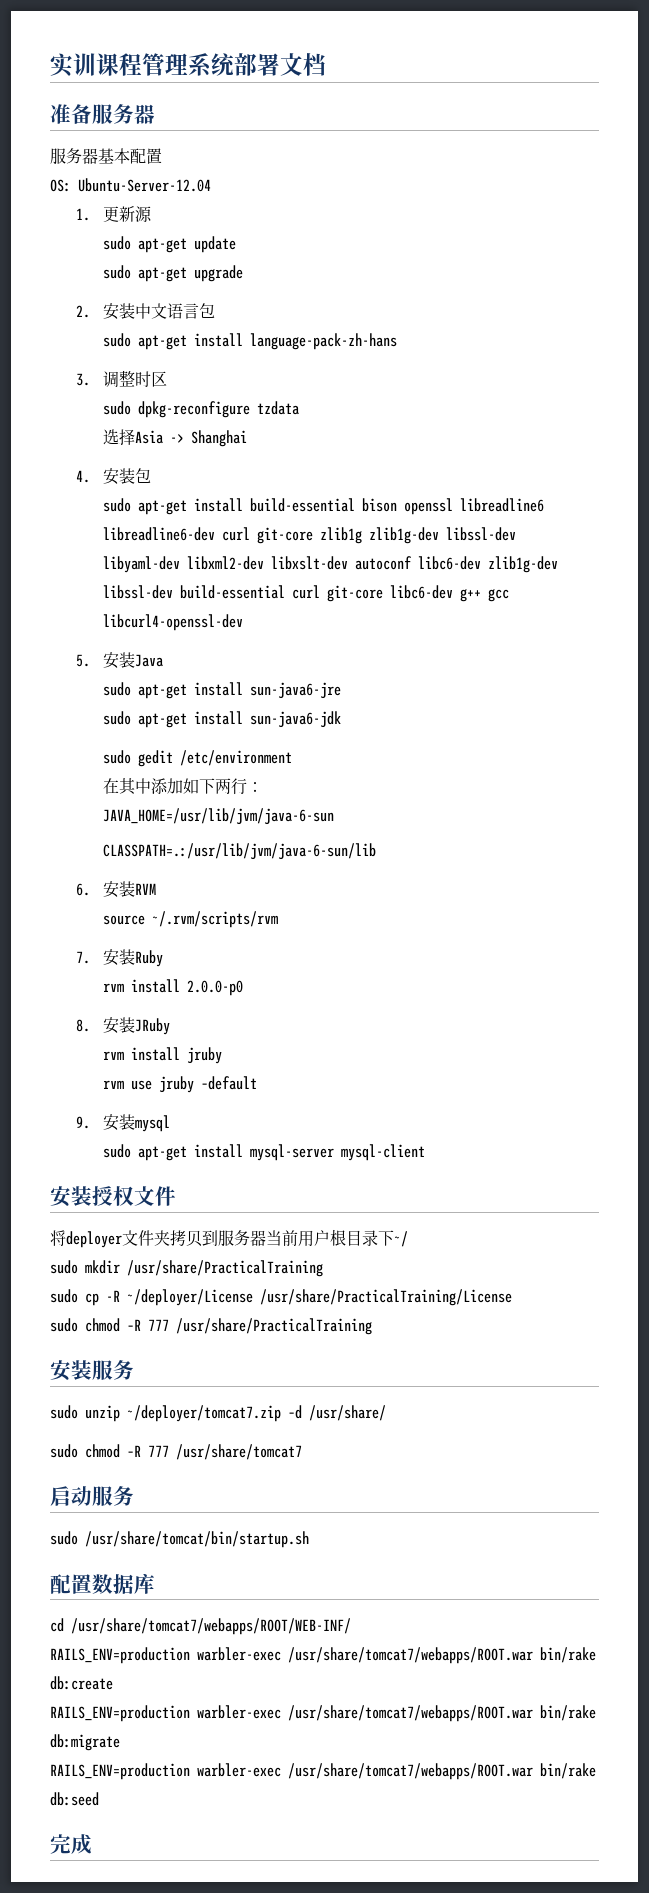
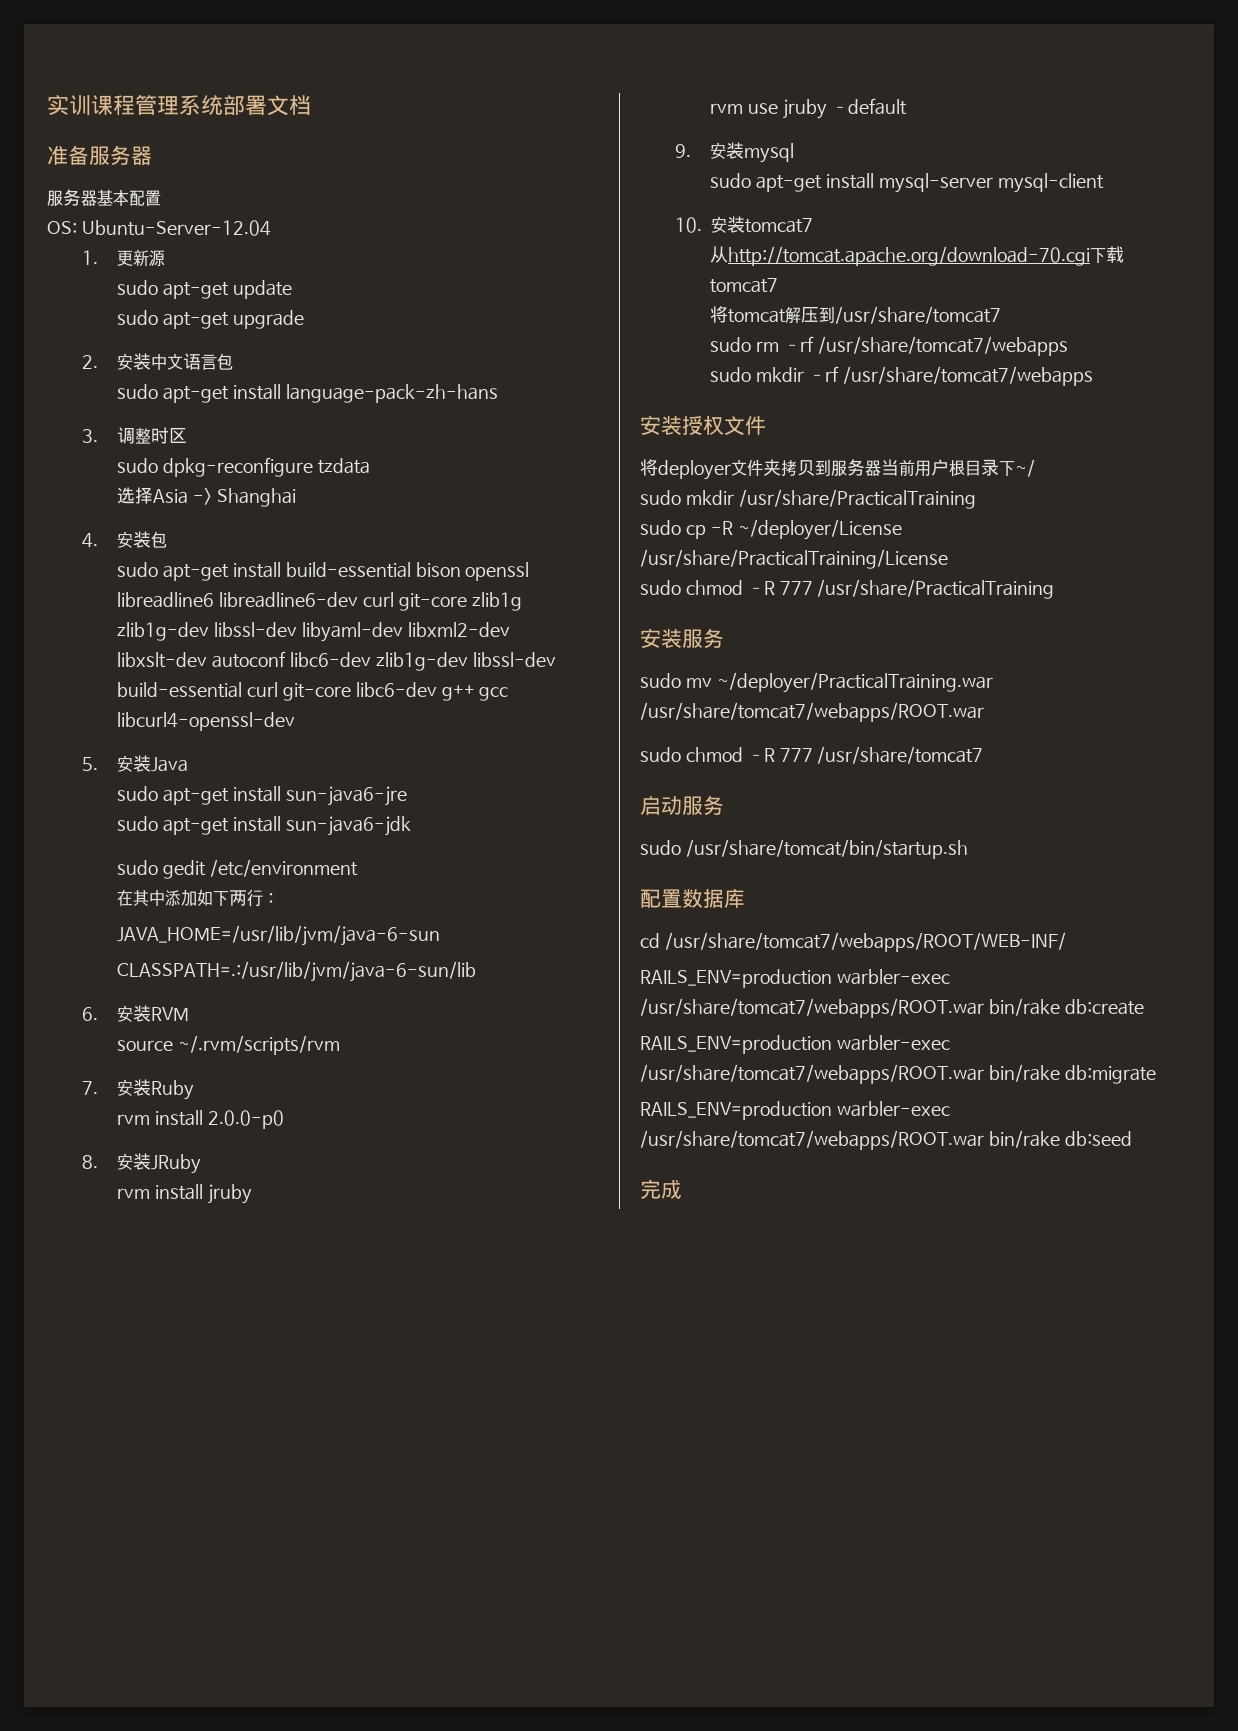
+ 10.安装tomcat7
+ 从http://tomcat.apache.org/download-70.cgi下载tomcat7
+ 将tomcat解压到/usr/share/tomcat7
+ sudo rm –rf /usr/share/tomcat7/webapps
+ sudo mkdir –rf /usr/share/tomcat7/webapps
- sudo unzip ~/deployer/tomcat7.zip –d /usr/share/
+ sudo mv ~/deployer/PracticalTraining.war /usr/share/tomcat7/webapps/ROOT.war

